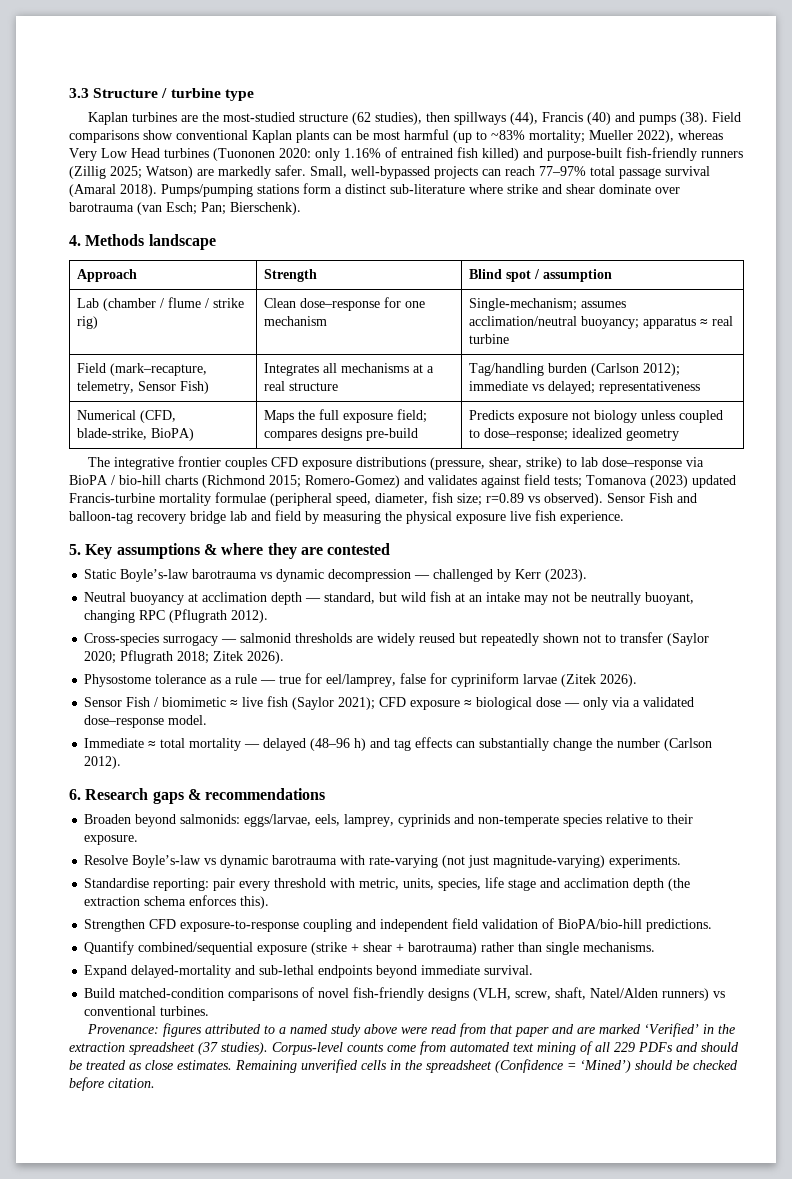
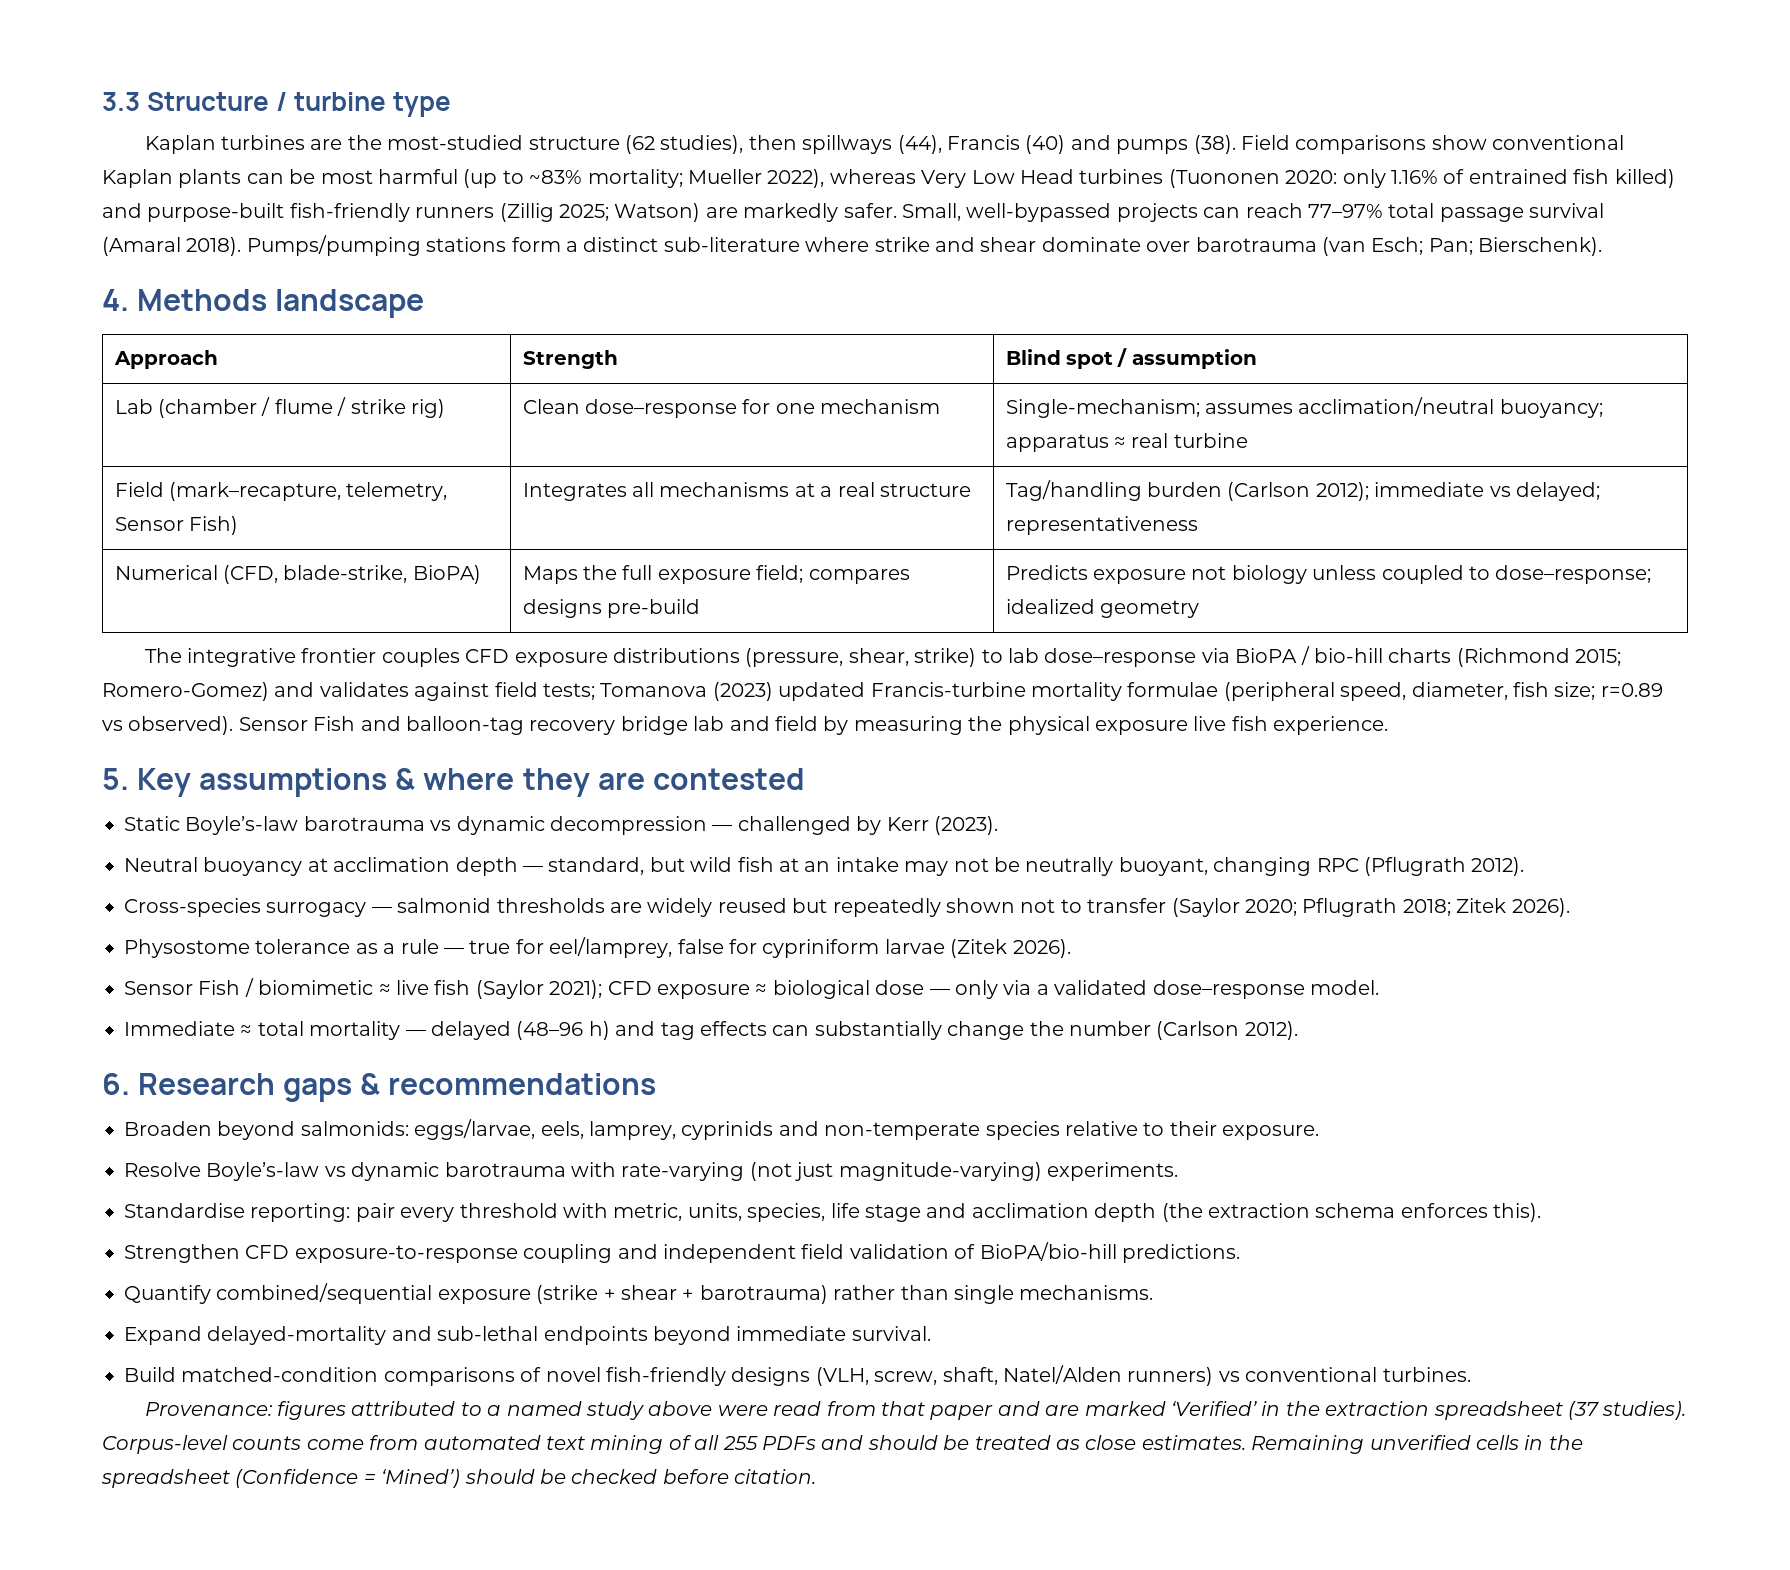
- Corpus-level counts come from automated text mining of all 229 PDFs and should be treated as close estimates.
+ Corpus-level counts come from automated text mining of all 255 PDFs and should be treated as close estimates.

